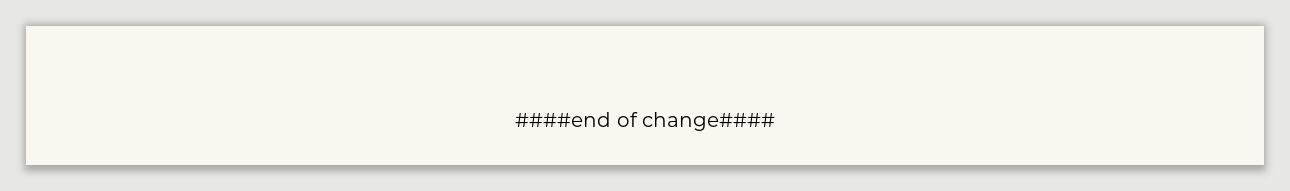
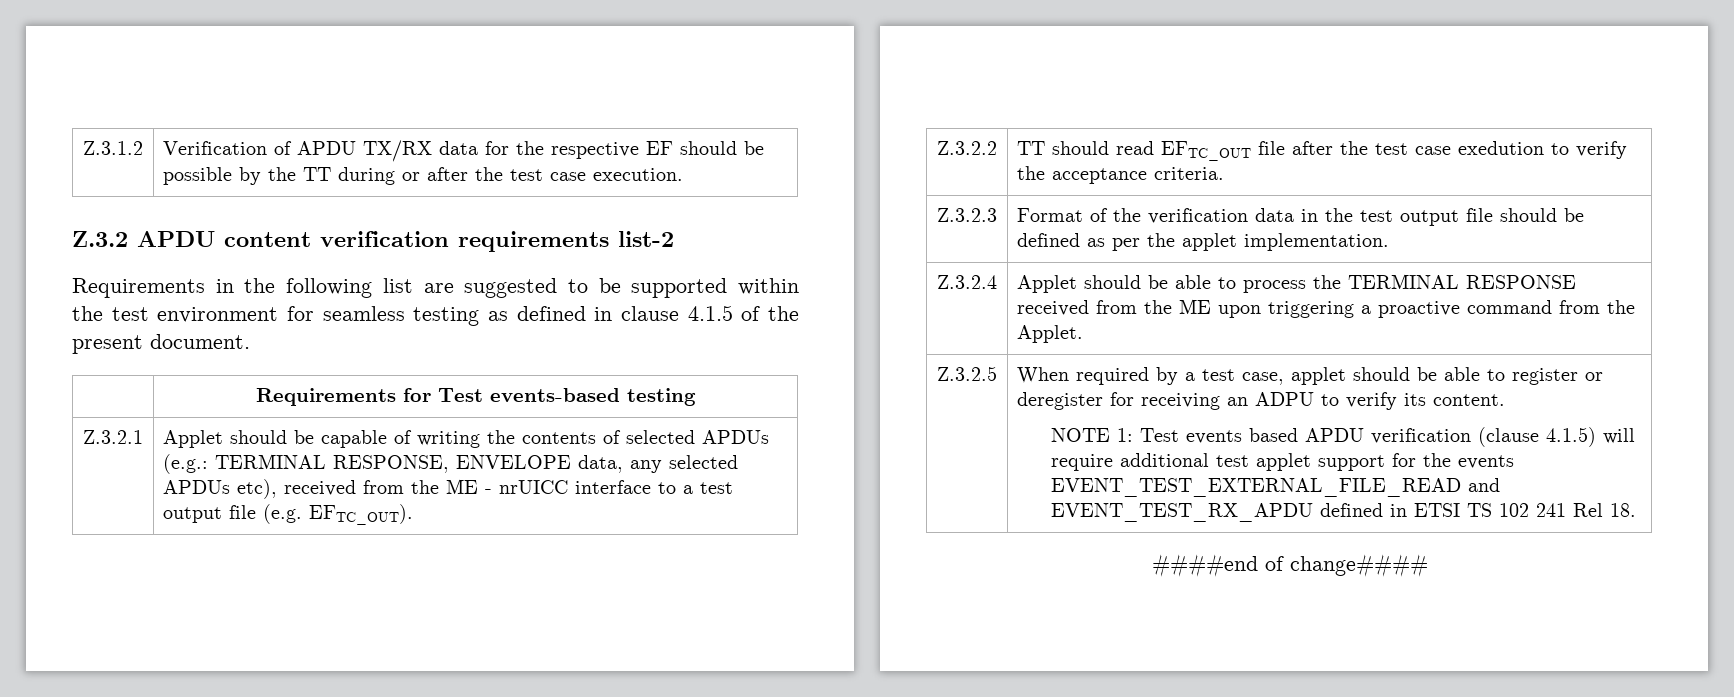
+ Z.3.1.2 | Verification of APDU TX/RX data for the respective EF should be possible by the TT during or after the test case execution.
+ Z.3.2 APDU content verification requirements list-2
+ Requirements in the following list are suggested to be supported within the test environment for seamless testing as defined in clause 4.1.5 of the present document.
+ | Requirements for Test events-based testing
+ Z.3.2.1 | Applet should be capable of writing the contents of selected APDUs (e.g.: TERMINAL RESPONSE, ENVELOPE data, any selected APDUs etc), received from the ME - nrUICC interface to a test output file (e.g. EFTC_OUT).
+ Z.3.2.2 | TT should read EFTC_OUT file after the test case exedution to verify the acceptance criteria.
+ Z.3.2.3 | Format of the verification data in the test output file should be defined as per the applet implementation.
+ Z.3.2.4 | Applet should be able to process the TERMINAL RESPONSE received from the ME upon triggering a proactive command from the Applet.
+ Z.3.2.5 | When required by a test case, applet should be able to register or deregister for receiving an ADPU to verify its content.
+ NOTE 1: Test events based APDU verification (clause 4.1.5) will require additional test applet support for the events EVENT_TEST_EXTERNAL_FILE_READ and EVENT_TEST_RX_APDU defined in ETSI TS 102 241 Rel 18.

